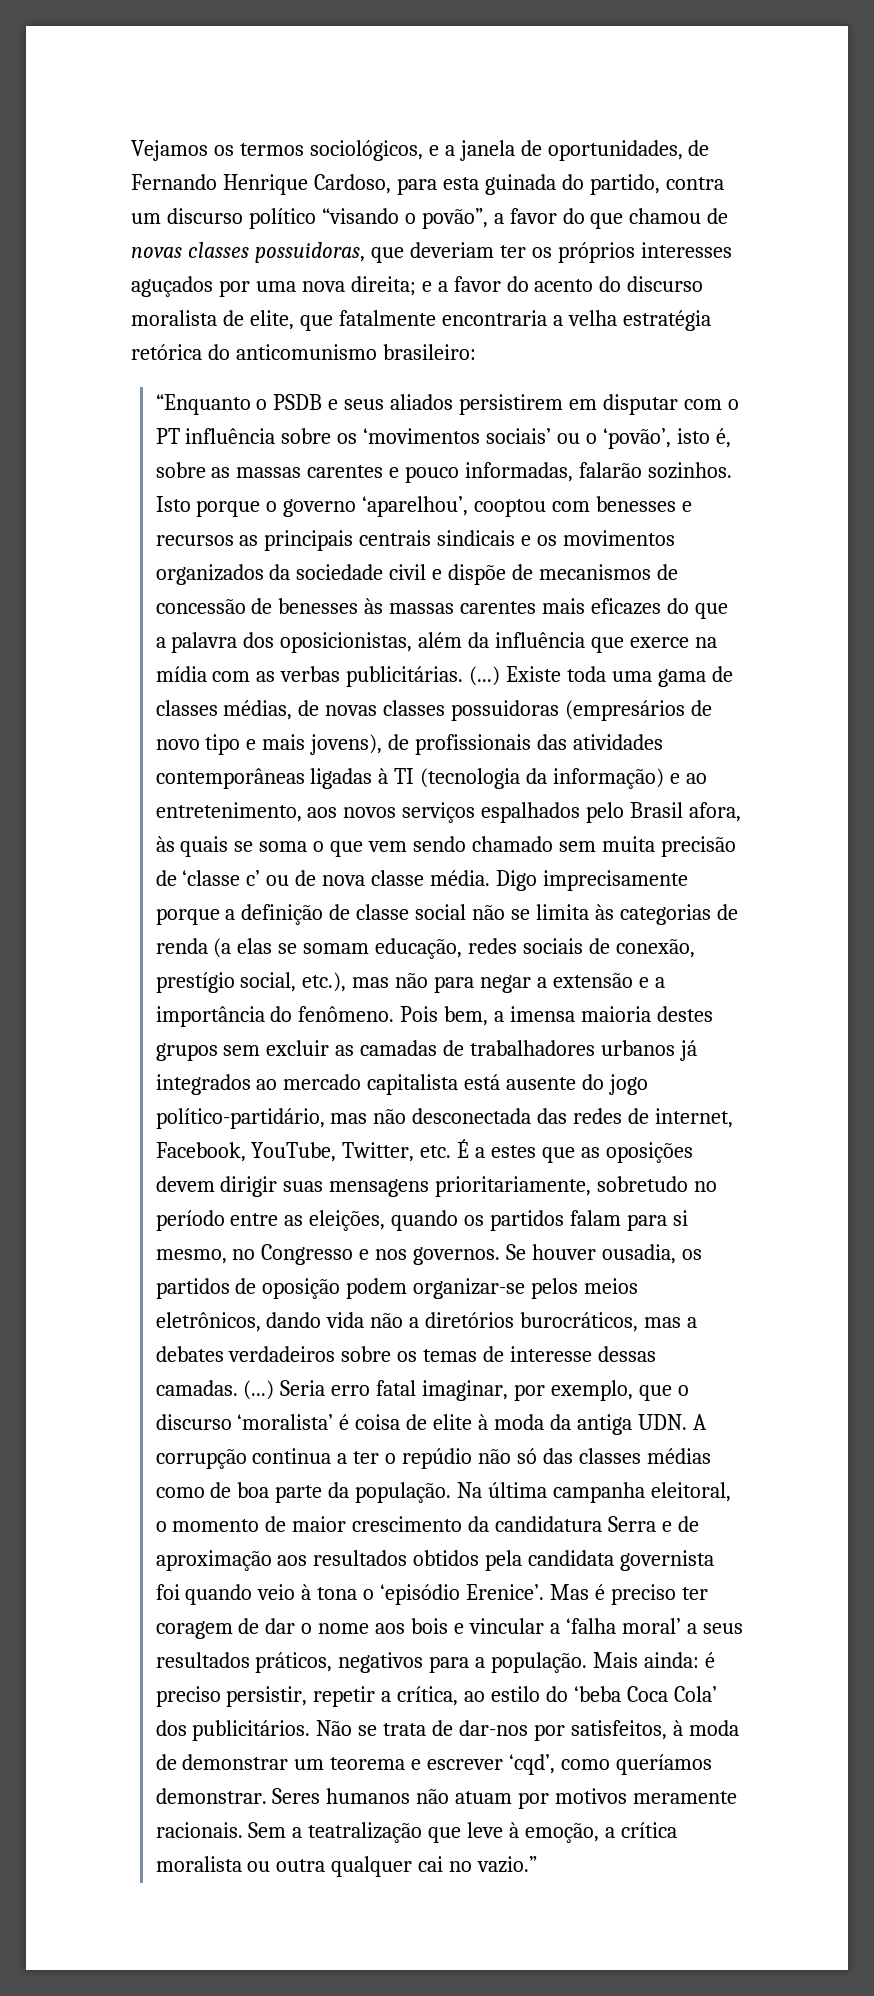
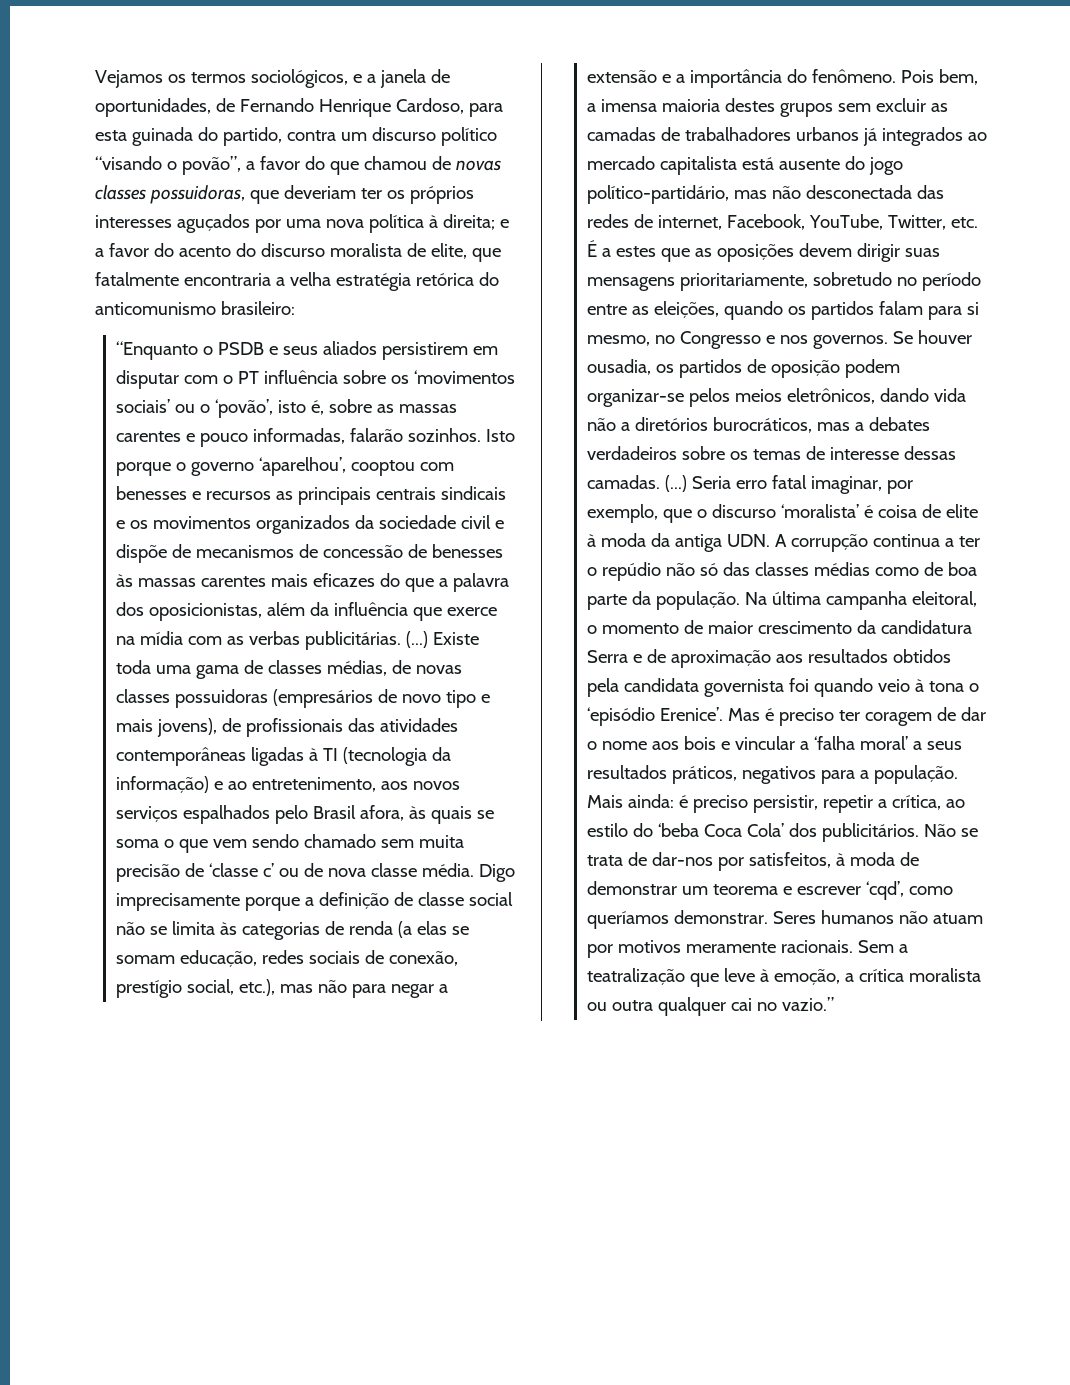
- Vejamos os termos sociológicos, e a janela de oportunidades, de Fernando Henrique Cardoso, para esta guinada do partido, contra um discurso político “visando o povão”, a favor do que chamou de novas classes possuidoras, que deveriam ter os próprios interesses aguçados por uma nova direita;
+ Vejamos os termos sociológicos, e a janela de oportunidades, de Fernando Henrique Cardoso, para esta guinada do partido, contra um discurso político “visando o povão”, a favor do que chamou de novas classes possuidoras, que deveriam ter os próprios interesses aguçados por uma nova política à direita;

